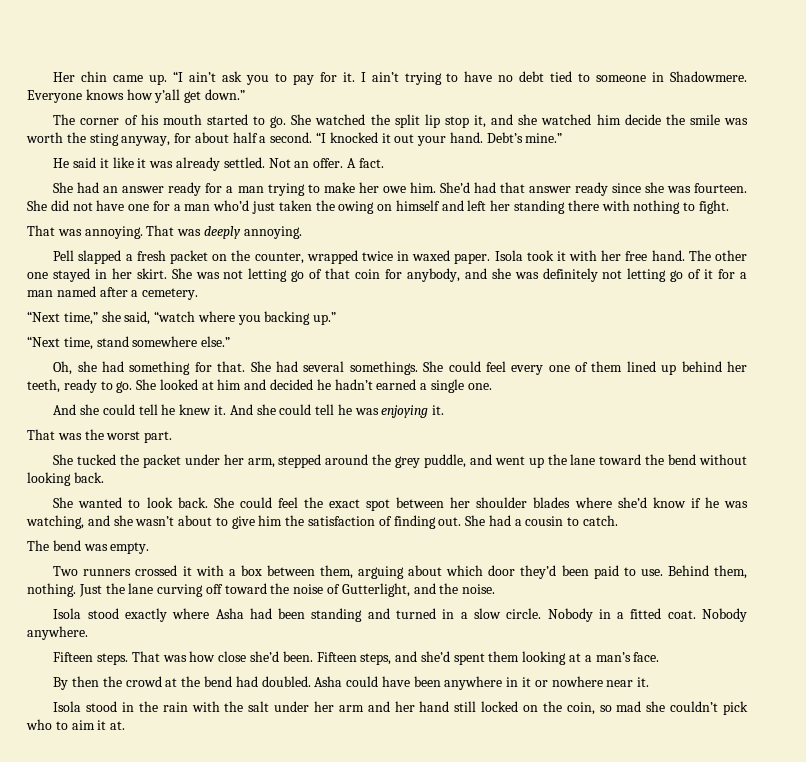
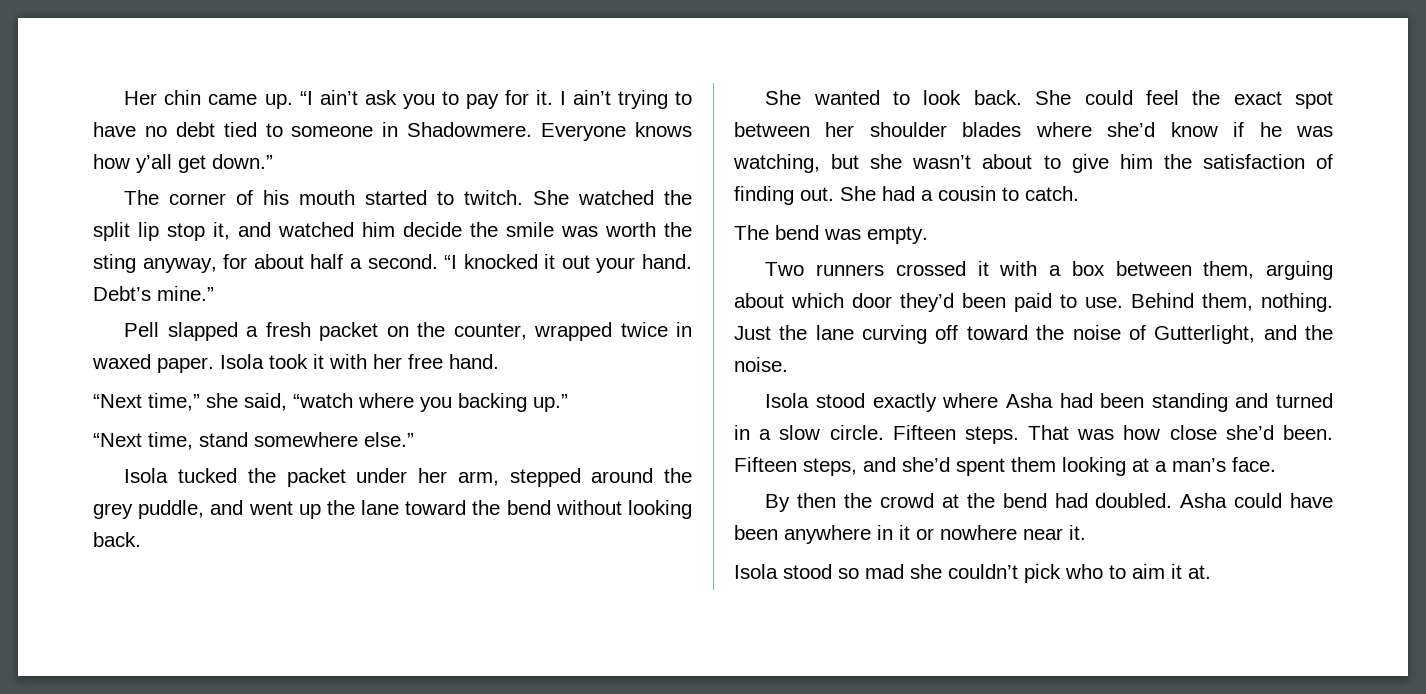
- The corner of his mouth started to go.
+ The corner of his mouth started to twitch.
- She watched the split lip stop it, and she watched him decide the smile was worth the sting anyway, for about half a second.
+ She watched the split lip stop it, and watched him decide the smile was worth the sting anyway, for about half a second.
- He said it like it was already settled. Not an offer. A fact.
- She had an answer ready for a man trying to make her owe him. She’d had that answer ready since she was fourteen. She did not have one for a man who’d just taken the owing on himself and left her standing there with nothing to fight.
- That was annoying. That was deeply annoying.
- The other one stayed in her skirt. She was not letting go of that coin for anybody, and she was definitely not letting go of it for a man named after a cemetery.
- Oh, she had something for that. She had several somethings. She could feel every one of them lined up behind her teeth, ready to go. She looked at him and decided he hadn’t earned a single one.
- And she could tell he knew it. And she could tell he was enjoying it.
- That was the worst part.
- She tucked the packet under her arm, stepped around the grey puddle, and went up the lane toward the bend without looking back.
+ Isola tucked the packet under her arm, stepped around the grey puddle, and went up the lane toward the bend without looking back.
- She could feel the exact spot between her shoulder blades where she’d know if he was watching, and she wasn’t about to give him the satisfaction of finding out.
+ She could feel the exact spot between her shoulder blades where she’d know if he was watching, but she wasn’t about to give him the satisfaction of finding out.
- Isola stood exactly where Asha had been standing and turned in a slow circle. Nobody in a fitted coat. Nobody anywhere.
- Fifteen steps.
+ Isola stood exactly where Asha had been standing and turned in a slow circle. Fifteen steps.
- Isola stood in the rain with the salt under her arm and her hand still locked on the coin, so mad she couldn’t pick who to aim it at.
+ Isola stood so mad she couldn’t pick who to aim it at.

